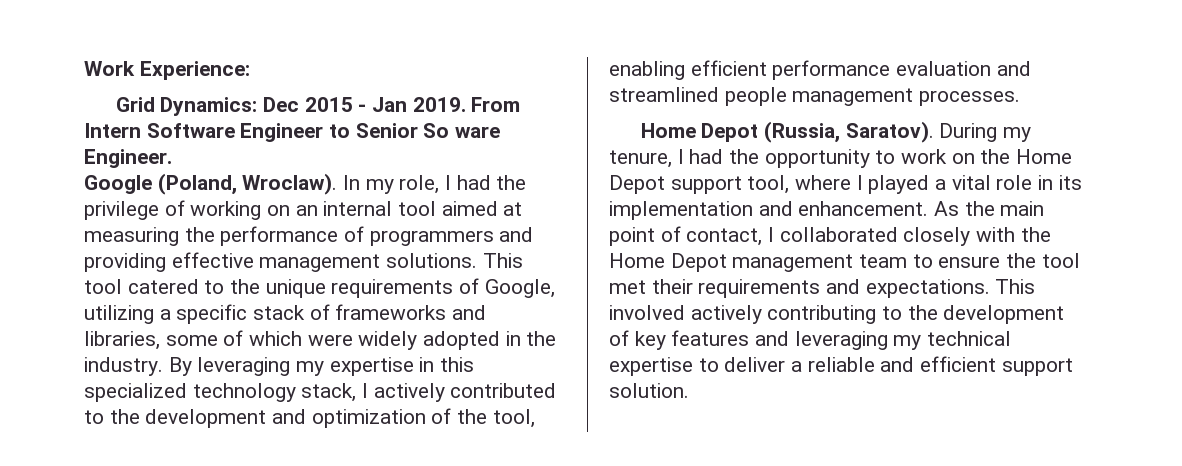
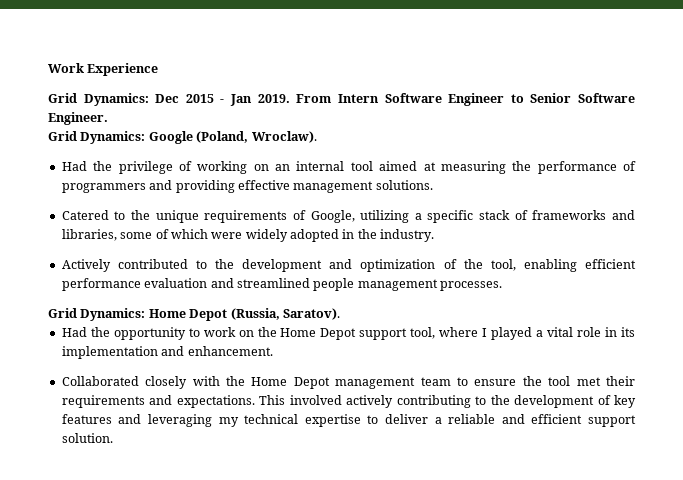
- Work Experience:
+ Work Experience
- From Intern Software Engineer to Senior So ware Engineer.
- Google (Poland, Wroclaw). In my role, I had the privilege of working on an internal tool aimed at measuring the performance of programmers and providing effective management solutions. This tool catered to the unique requirements of Google, utilizing a specific stack of frameworks and libraries, some of which were widely adopted in the industry. By leveraging my expertise in this specialized technology stack, I actively contributed to the development and optimization of the tool, enabling efficient performance evaluation and streamlined people management processes.
+ From Intern Software Engineer to Senior Software Engineer.
+ Grid Dynamics: Google (Poland, Wroclaw).
+ Had the privilege of working on an internal tool aimed at measuring the performance of programmers and providing effective management solutions.
+ Catered to the unique requirements of Google, utilizing a specific stack of frameworks and libraries, some of which were widely adopted in the industry.
+ Actively contributed to the development and optimization of the tool, enabling efficient performance evaluation and streamlined people management processes.
- Home Depot (Russia, Saratov). During my tenure, I had the opportunity to work on the Home Depot support tool, where I played a vital role in its implementation and enhancement. As the main point of contact, I collaborated closely with the Home Depot management team to ensure the tool met their requirements and expectations.
+ Grid Dynamics: Home Depot (Russia, Saratov).
+ Had the opportunity to work on the Home Depot support tool, where I played a vital role in its implementation and enhancement.
+ Collaborated closely with the Home Depot management team to ensure the tool met their requirements and expectations.

